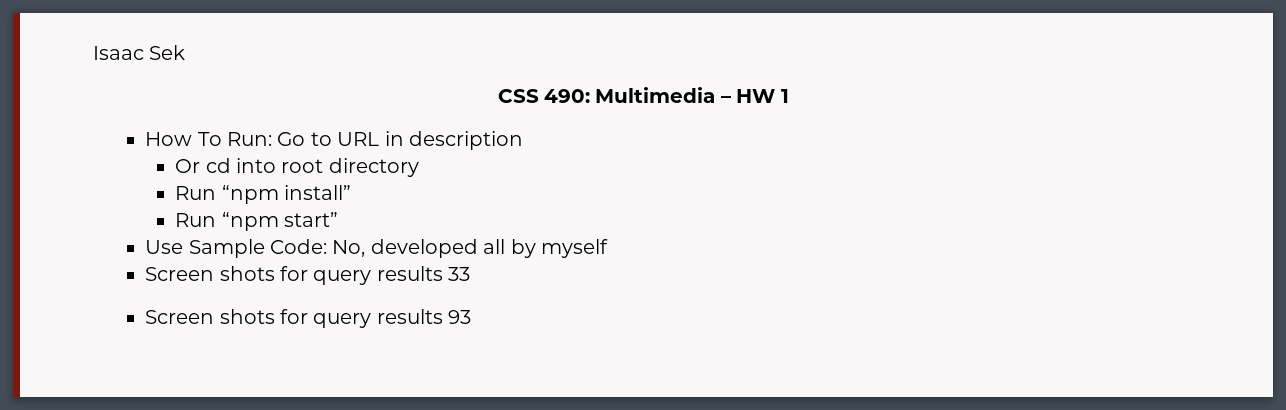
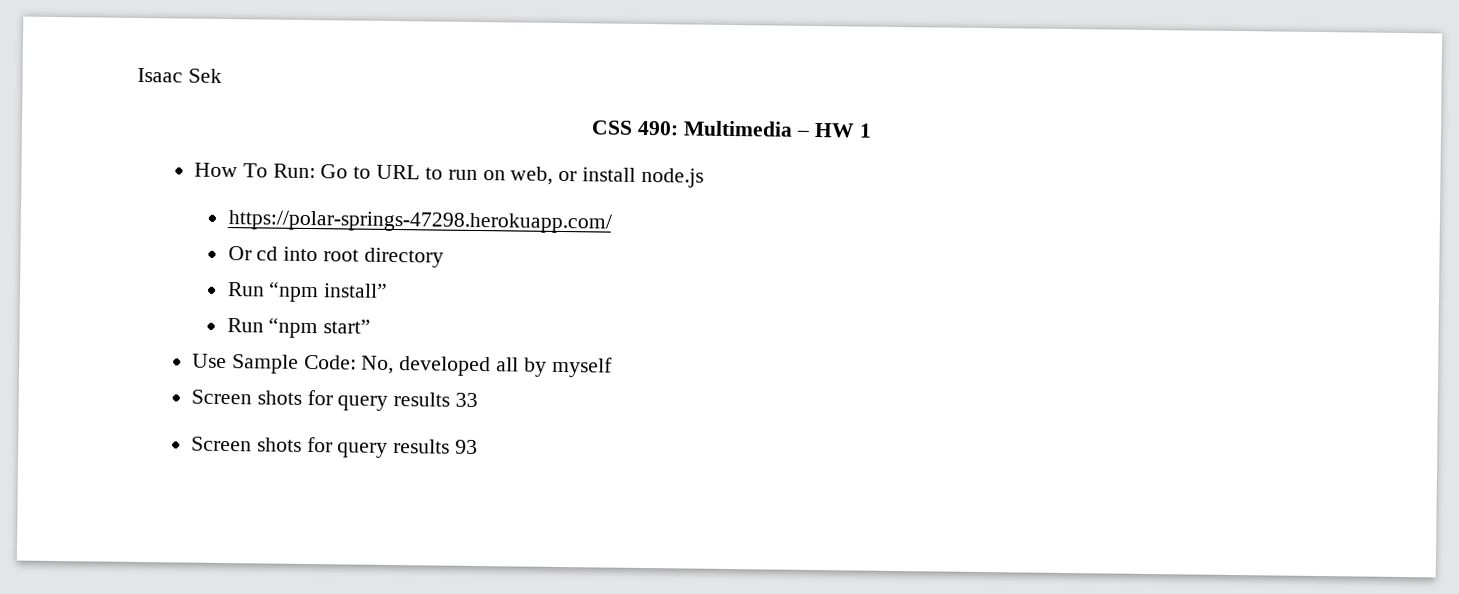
- How To Run: Go to URL in description
+ How To Run: Go to URL to run on web, or install node.js
+ https://polar-springs-47298.herokuapp.com/

